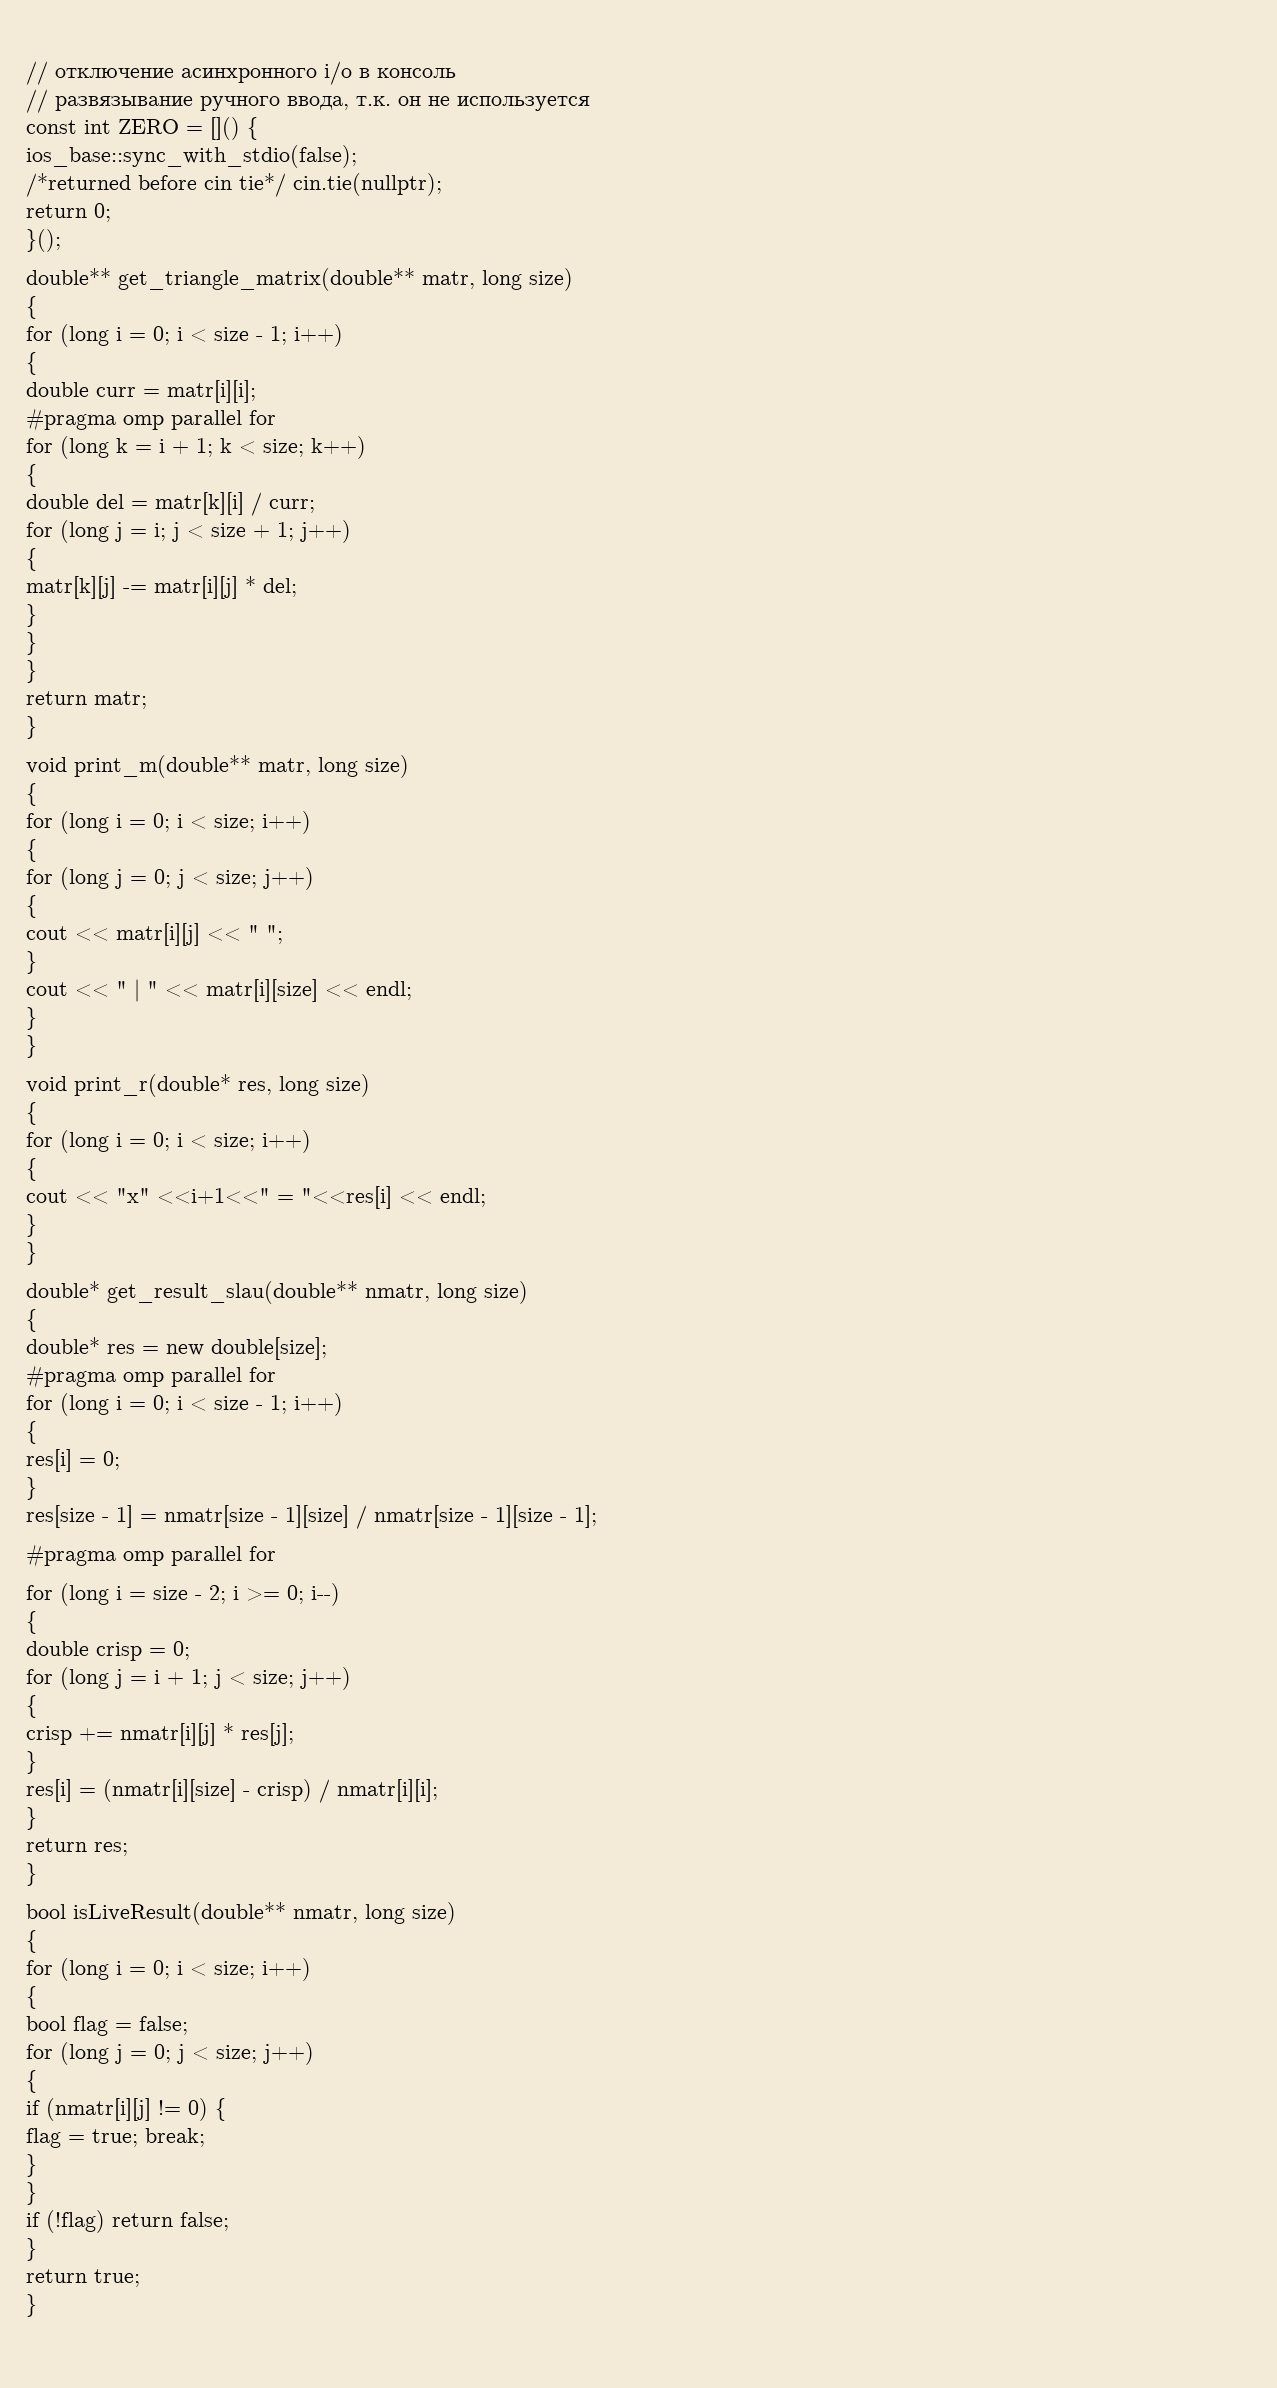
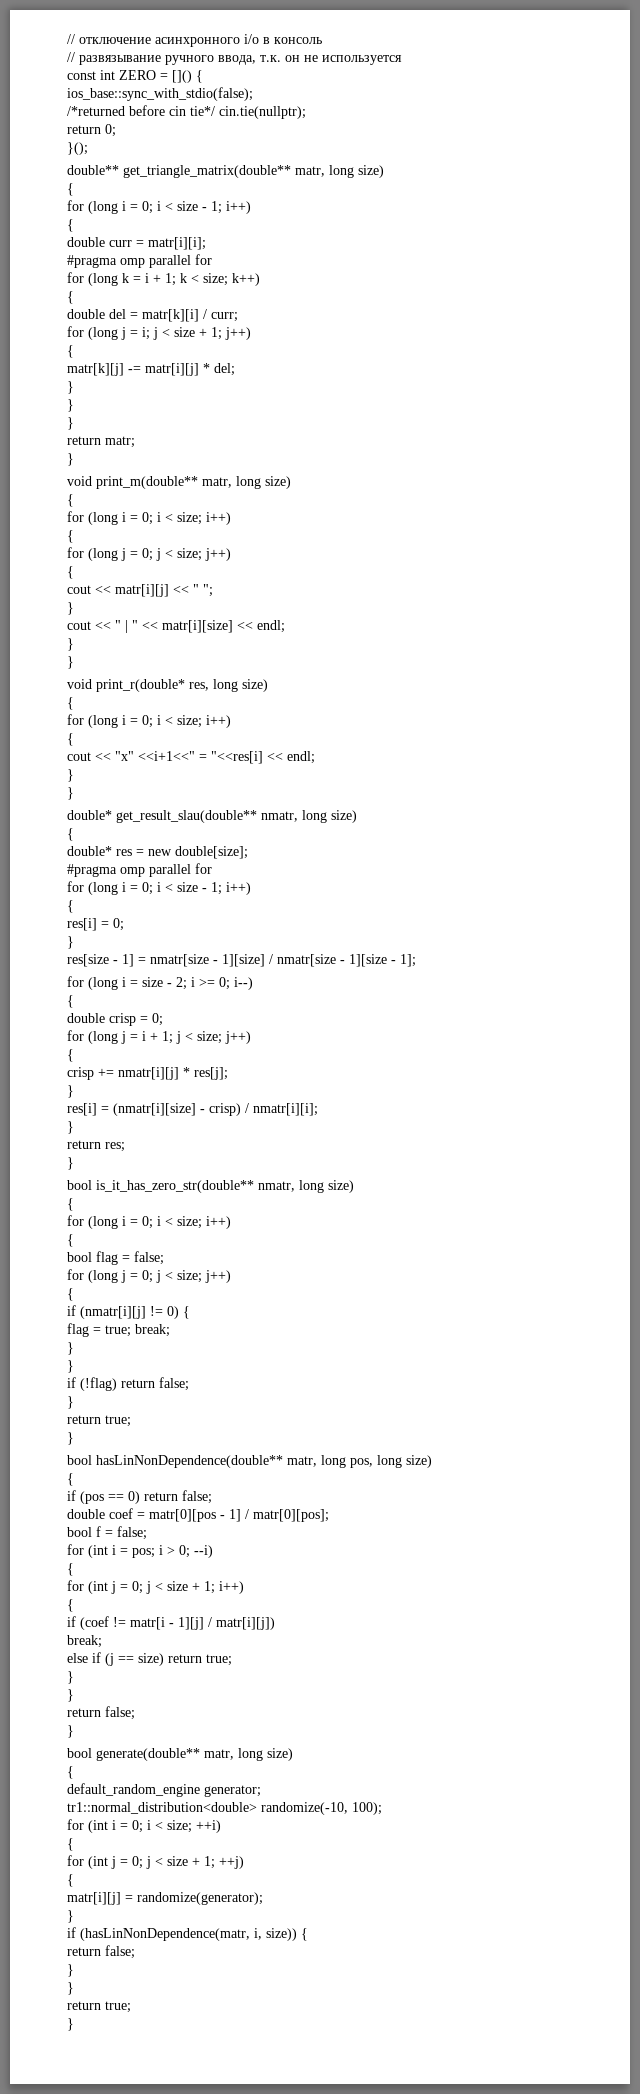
  res[size - 1] = nmatr[size - 1][size] / nmatr[size - 1][size - 1];
- #pragma omp parallel for
- bool isLiveResult(double** nmatr, long size)
+ bool is_it_has_zero_str(double** nmatr, long size)
+ bool hasLinNonDependence(double** matr, long pos, long size)
+ {
+ if (pos == 0) return false;
+ double coef = matr[0][pos - 1] / matr[0][pos];
+ bool f = false;
+ for (int i = pos; i > 0; --i)
+ {
+ for (int j = 0; j < size + 1; i++)
+ {
+ if (coef != matr[i - 1][j] / matr[i][j])
+ break;
+ else if (j == size) return true;
+ }
+ }
+ return false;
+ }
+ bool generate(double** matr, long size)
+ {
+ default_random_engine generator;
+ tr1::normal_distribution<double> randomize(-10, 100);
+ for (int i = 0; i < size; ++i)
+ {
+ for (int j = 0; j < size + 1; ++j)
+ {
+ matr[i][j] = randomize(generator);
+ }
+ if (hasLinNonDependence(matr, i, size)) {
+ return false;
+ }
+ }
+ return true;
+ }

